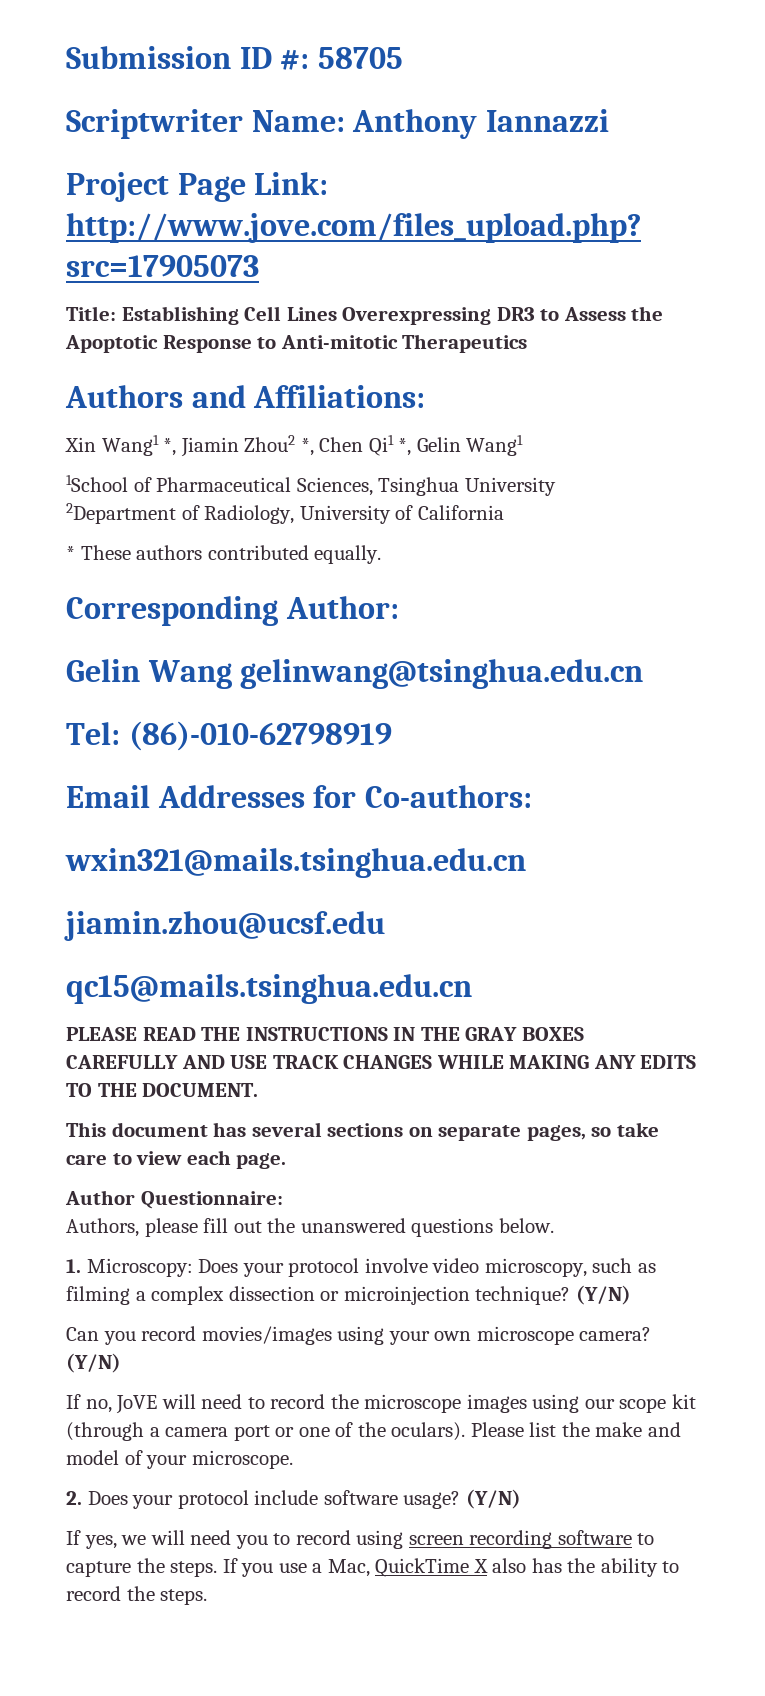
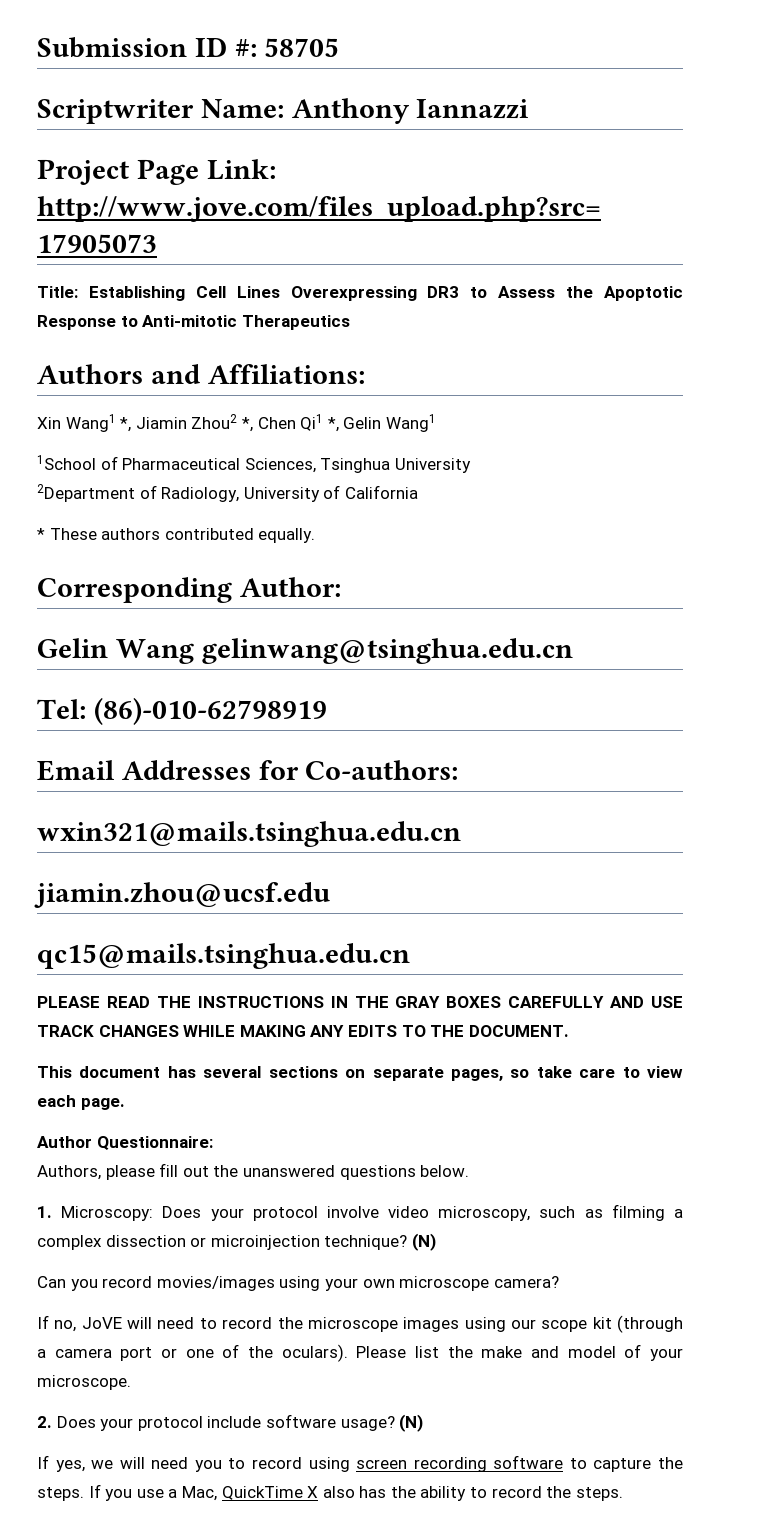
- 1. Microscopy: Does your protocol involve video microscopy, such as filming a complex dissection or microinjection technique? (Y/N)
+ 1. Microscopy: Does your protocol involve video microscopy, such as filming a complex dissection or microinjection technique? (N)
- Can you record movies/images using your own microscope camera? (Y/N)
+ Can you record movies/images using your own microscope camera?
- 2. Does your protocol include software usage? (Y/N)
+ 2. Does your protocol include software usage? (N)

